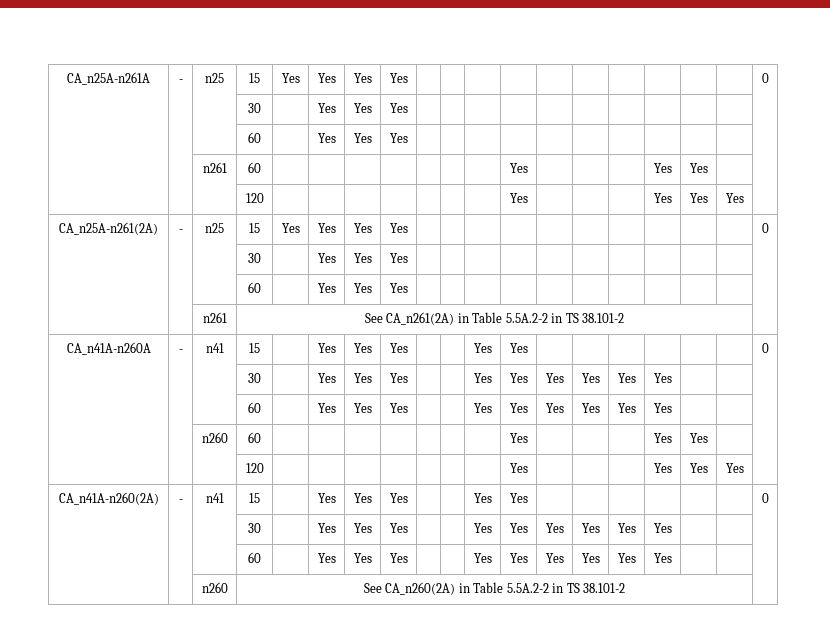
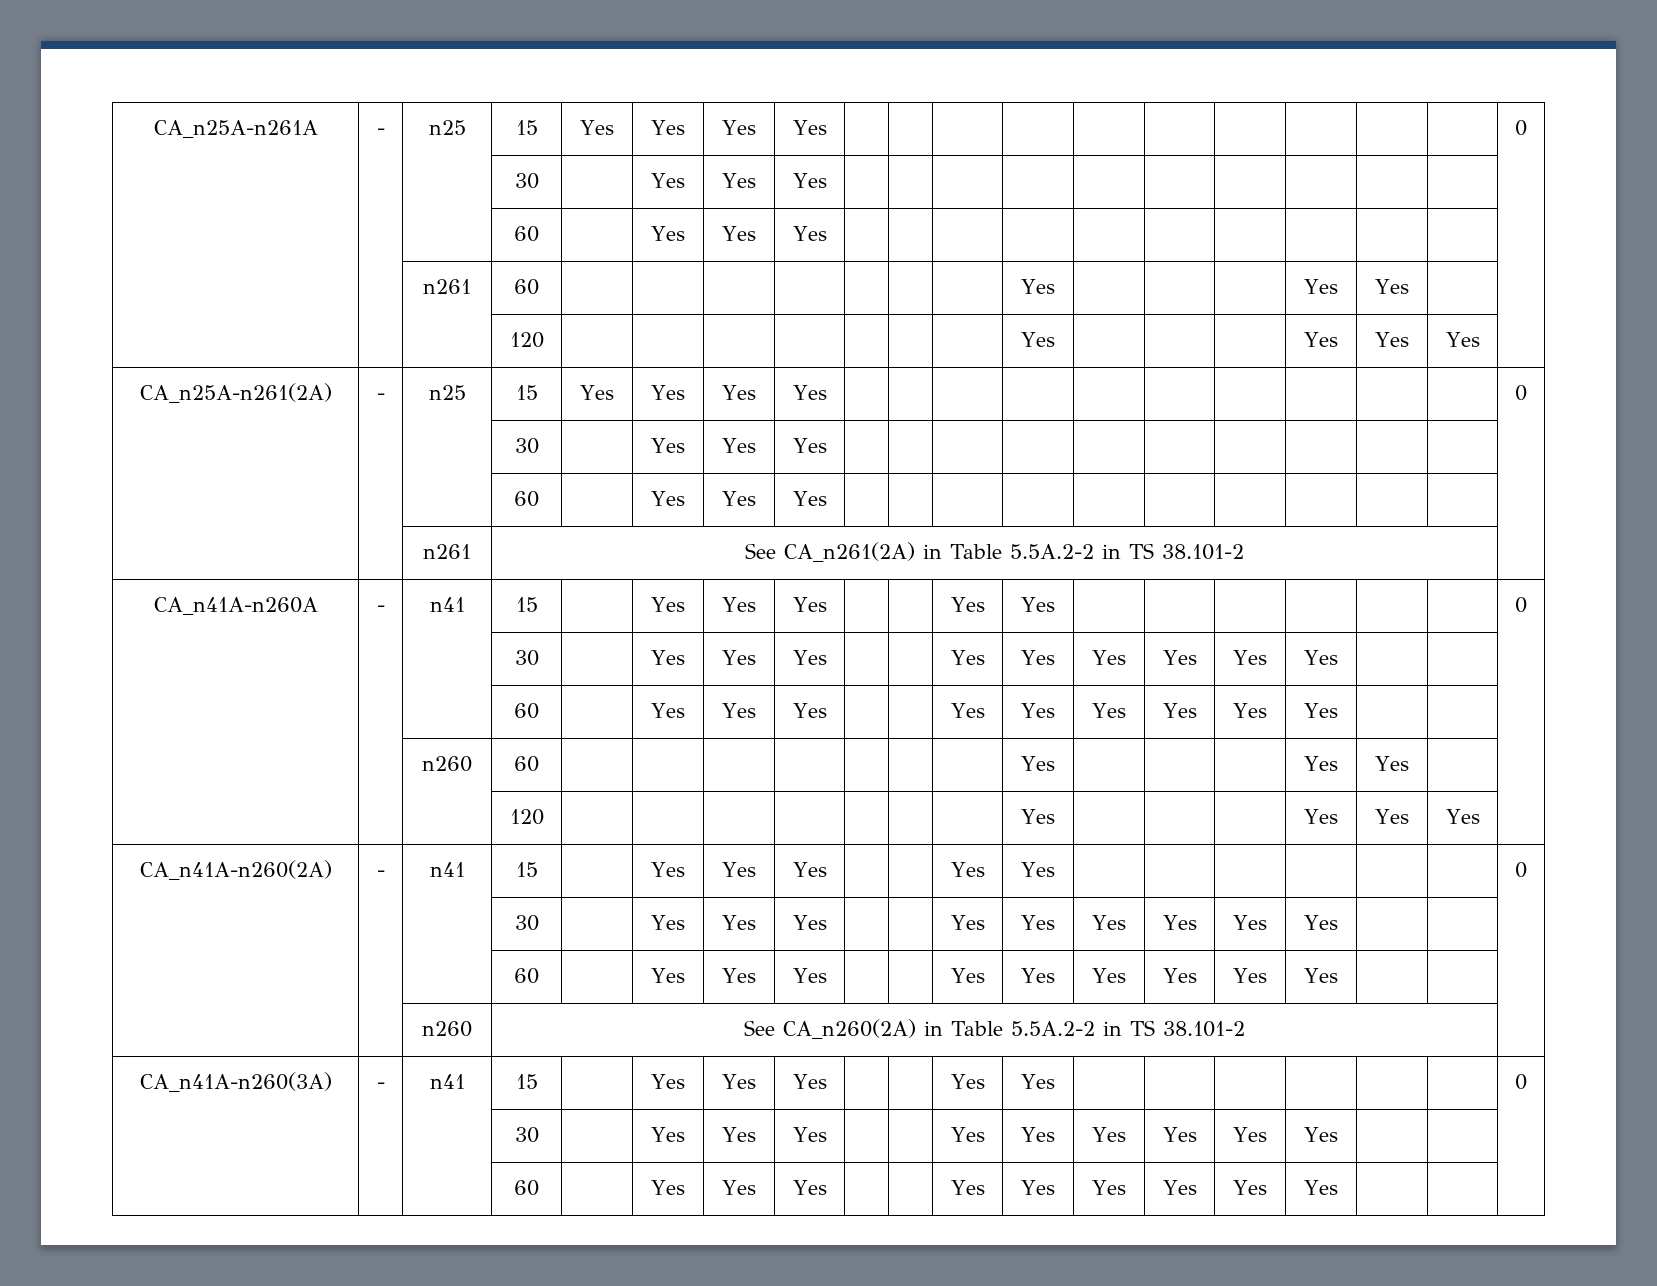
+ CA_n41A-n260(3A) | - | n41 | 15 | | Yes | Yes | Yes | | | Yes | Yes | | | | | | | 0
+ | | | 30 | | Yes | Yes | Yes | | | Yes | Yes | Yes | Yes | Yes | Yes | | |
+ | | | 60 | | Yes | Yes | Yes | | | Yes | Yes | Yes | Yes | Yes | Yes | | |

